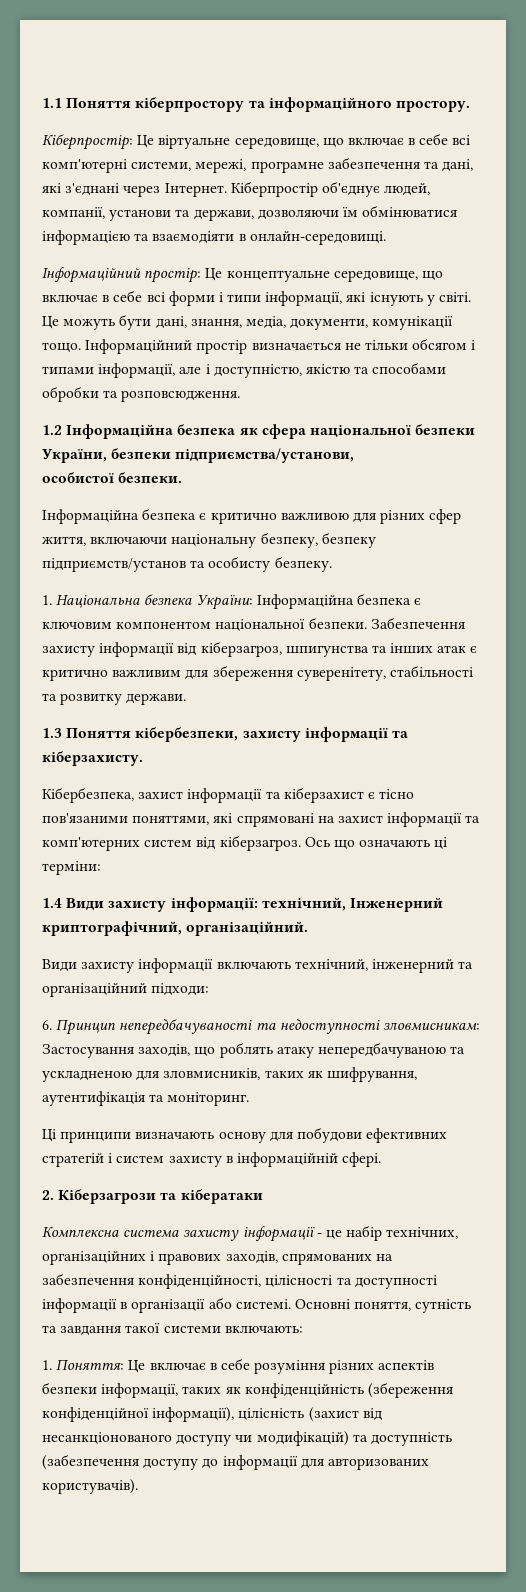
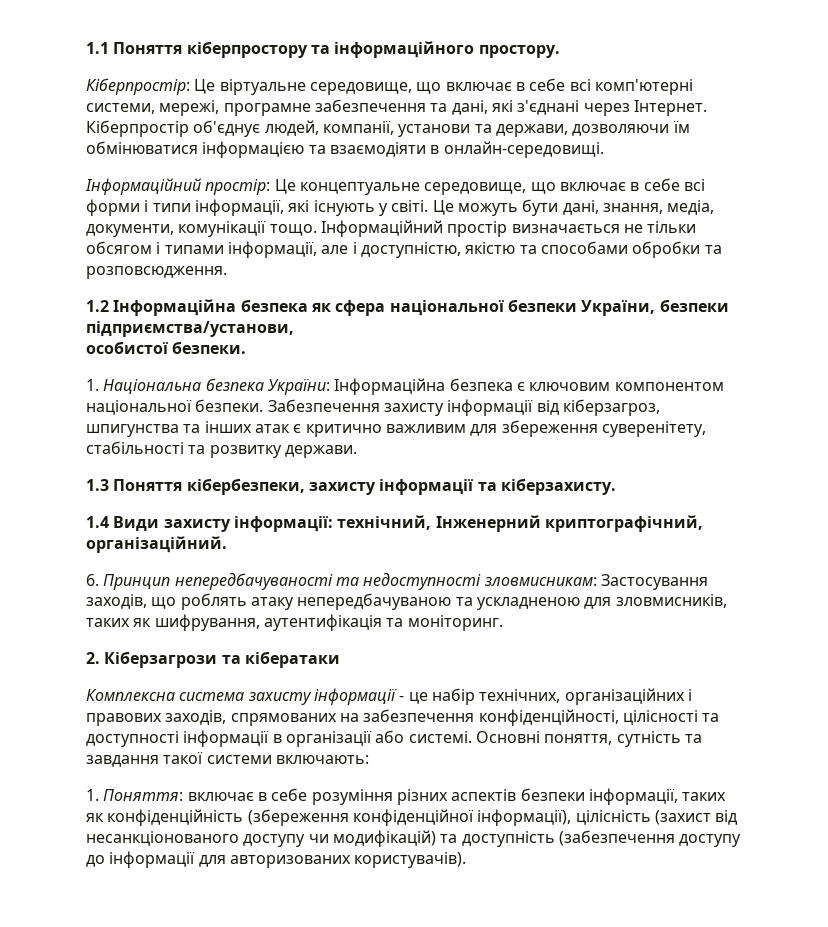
- Інформаційна безпека є критично важливою для різних сфер життя, включаючи національну безпеку, безпеку підприємств/установ та особисту безпеку.
- Кібербезпека, захист інформації та кіберзахист є тісно пов'язаними поняттями, які спрямовані на захист інформації та комп'ютерних систем від кіберзагроз. Ось що означають ці терміни:
- Види захисту інформації включають технічний, інженерний та організаційний підходи:
- Ці принципи визначають основу для побудови ефективних стратегій і систем захисту в інформаційній сфері.
- 1. Поняття: Це включає в себе розуміння різних аспектів безпеки інформації, таких як конфіденційність (збереження конфіденційної інформації), цілісність (захист від несанкціонованого доступу чи модифікацій) та доступність (забезпечення доступу до інформації для авторизованих користувачів).
+ 1. Поняття: включає в себе розуміння різних аспектів безпеки інформації, таких як конфіденційність (збереження конфіденційної інформації), цілісність (захист від несанкціонованого доступу чи модифікацій) та доступність (забезпечення доступу до інформації для авторизованих користувачів).

